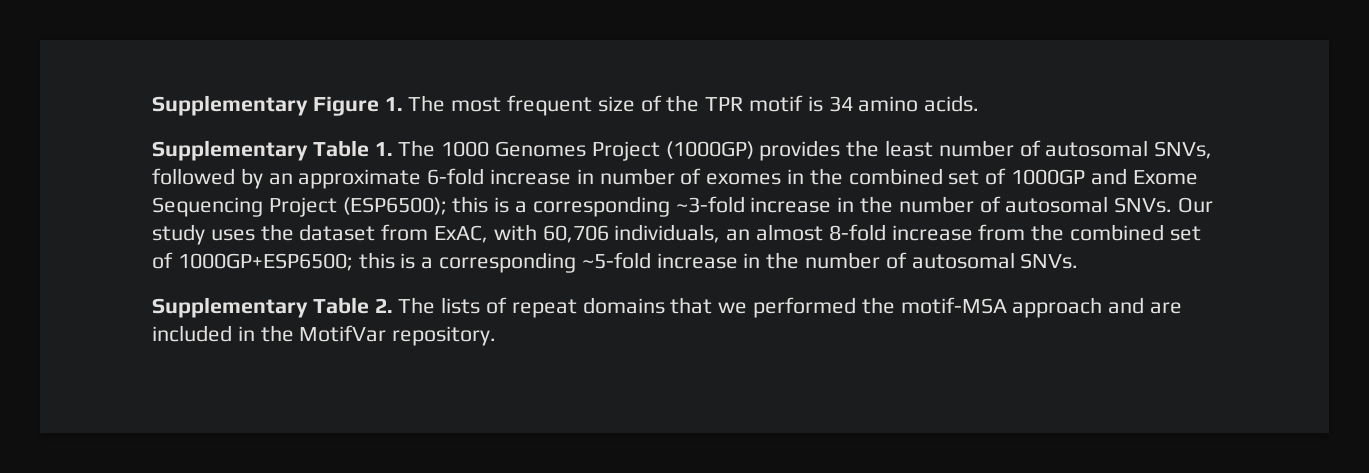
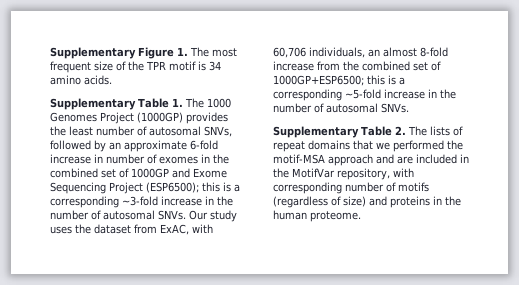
- Supplementary Table 2. The lists of repeat domains that we performed the motif-MSA approach and are included in the MotifVar repository.
+ Supplementary Table 2. The lists of repeat domains that we performed the motif-MSA approach and are included in the MotifVar repository, with corresponding number of motifs (regardless of size) and proteins in the human proteome.

